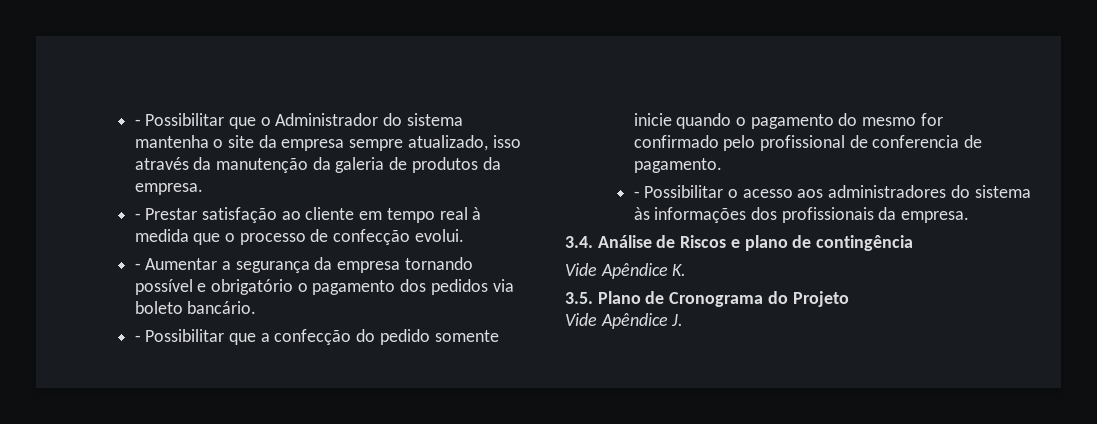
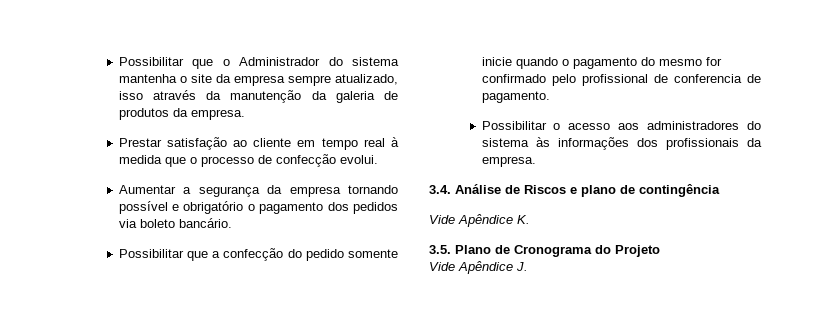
- - Possibilitar que o Administrador do sistema mantenha o site da empresa sempre atualizado, isso através da manutenção da galeria de produtos da empresa.
+ Possibilitar que o Administrador do sistema mantenha o site da empresa sempre atualizado, isso através da manutenção da galeria de produtos da empresa.
- - Prestar satisfação ao cliente em tempo real à medida que o processo de confecção evolui.
+ Prestar satisfação ao cliente em tempo real à medida que o processo de confecção evolui.
- - Aumentar a segurança da empresa tornando possível e obrigatório o pagamento dos pedidos via boleto bancário.
+ Aumentar a segurança da empresa tornando possível e obrigatório o pagamento dos pedidos via boleto bancário.
- - Possibilitar que a confecção do pedido somente inicie quando o pagamento do mesmo for confirmado pelo profissional de conferencia de pagamento.
+ Possibilitar que a confecção do pedido somente inicie quando o pagamento do mesmo for confirmado pelo profissional de conferencia de pagamento.
- - Possibilitar o acesso aos administradores do sistema às informações dos profissionais da empresa.
+ Possibilitar o acesso aos administradores do sistema às informações dos profissionais da empresa.

